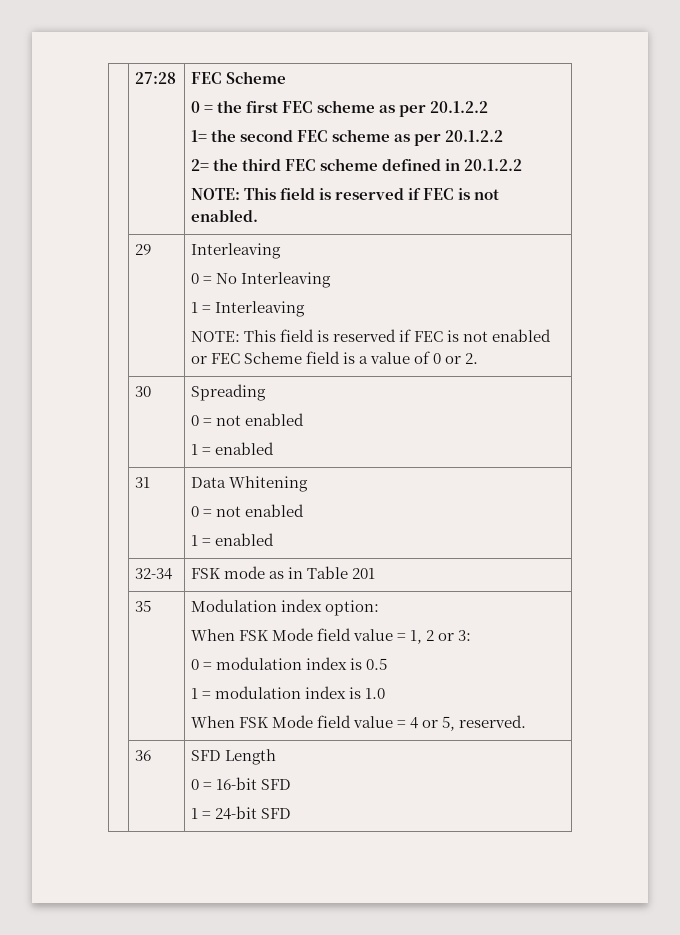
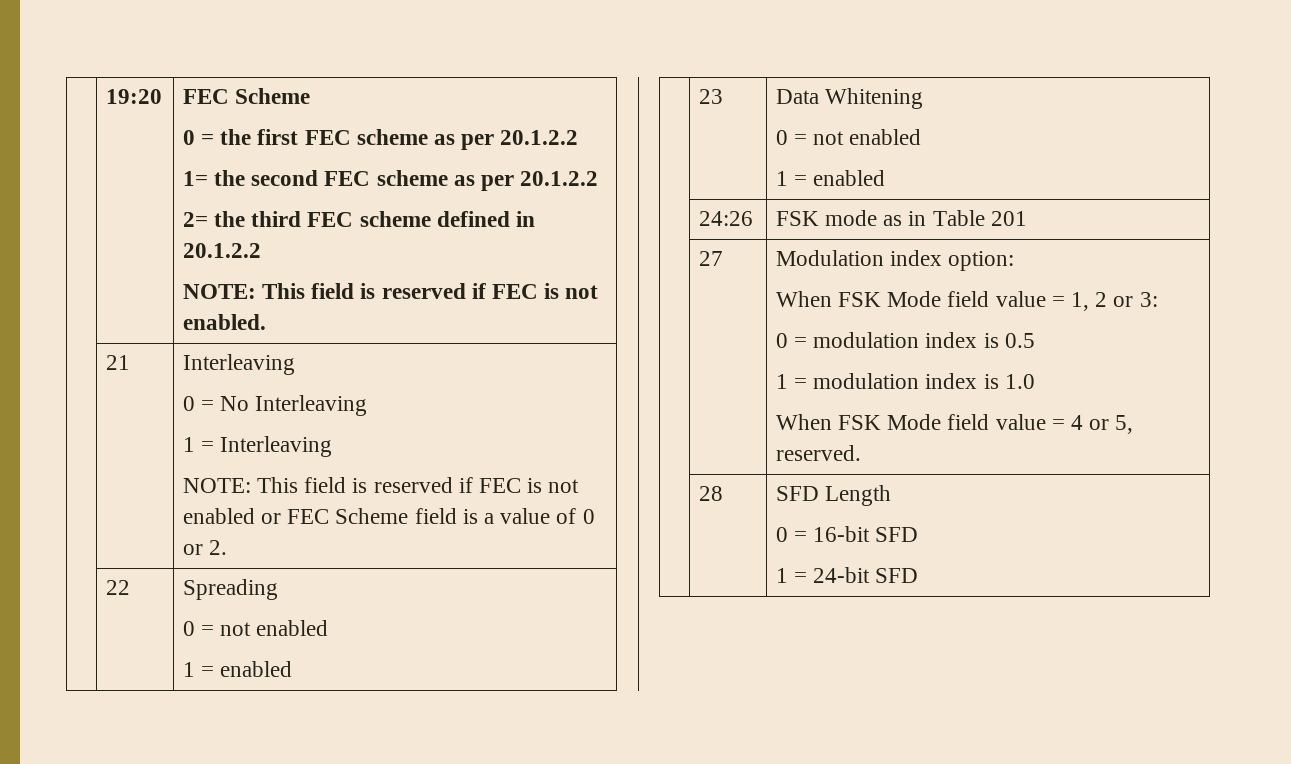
- | 27:28 | FEC Scheme
+ | 19:20 | FEC Scheme
- | 29 | Interleaving
+ | 21 | Interleaving
- | 30 | Spreading
+ | 22 | Spreading
- | 31 | Data Whitening
+ | 23 | Data Whitening
- | 32-34 | FSK mode as in Table 201
+ | 24:26 | FSK mode as in Table 201
- | 35 | Modulation index option:
+ | 27 | Modulation index option:
- | 36 | SFD Length
+ | 28 | SFD Length

